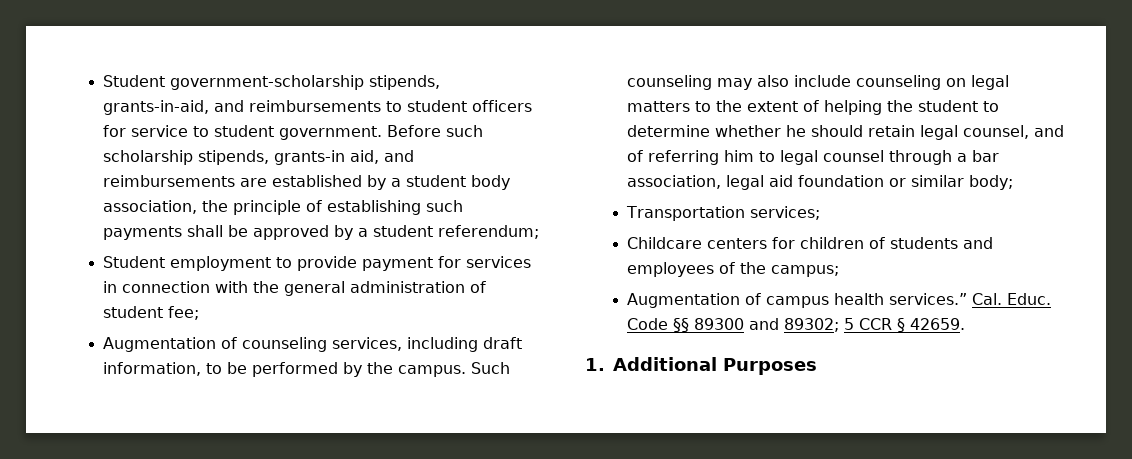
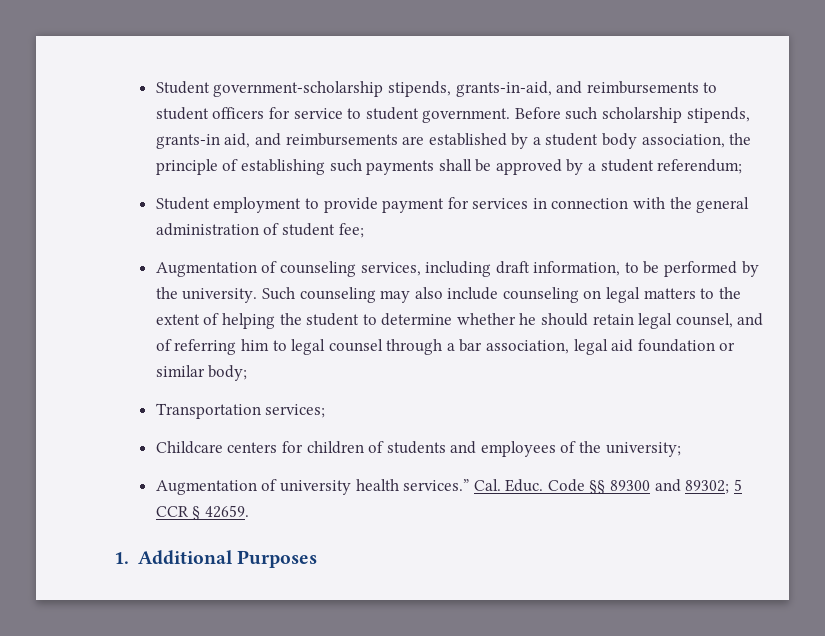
- Augmentation of counseling services, including draft information, to be performed by the campus.
+ Augmentation of counseling services, including draft information, to be performed by the university.
- Childcare centers for children of students and employees of the campus;
- Augmentation of campus health services.”
+ Childcare centers for children of students and employees of the university;
+ Augmentation of university health services.”

